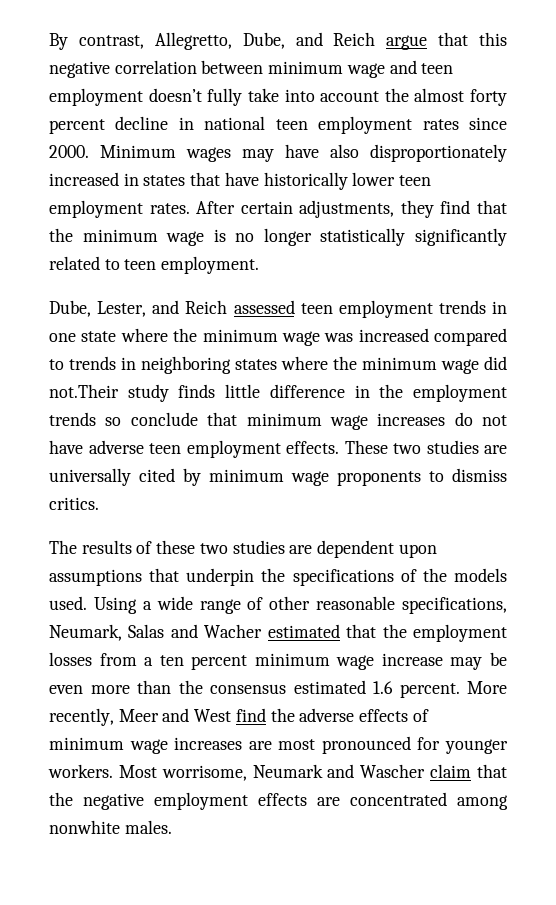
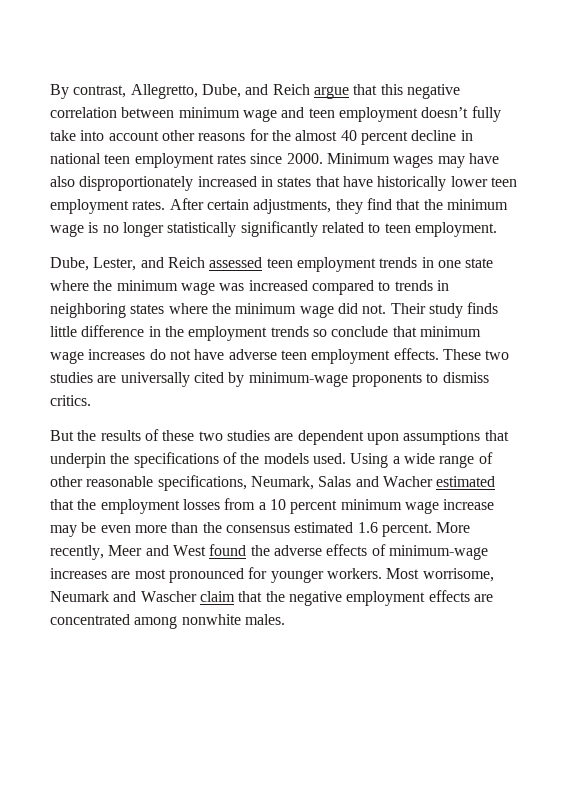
- By contrast, Allegretto, Dube, and Reich argue that this negative correlation between minimum wage and teen employment doesn’t fully take into account the almost forty percent decline in national teen employment rates since 2000.
+ By contrast, Allegretto, Dube, and Reich argue that this negative correlation between minimum wage and teen employment doesn’t fully take into account other reasons for the almost 40 percent decline in national teen employment rates since 2000.
- Dube, Lester, and Reich assessed teen employment trends in one state where the minimum wage was increased compared to trends in neighboring states where the minimum wage did not.Their study finds little difference in the employment trends so conclude that minimum wage increases do not have adverse teen employment effects.
+ Dube, Lester, and Reich assessed teen employment trends in one state where the minimum wage was increased compared to trends in neighboring states where the minimum wage did not. Their study finds little difference in the employment trends so conclude that minimum wage increases do not have adverse teen employment effects.
- These two studies are universally cited by minimum wage proponents to dismiss critics.
+ These two studies are universally cited by minimum-wage proponents to dismiss critics.
- The results of these two studies are dependent upon assumptions that underpin the specifications of the models used.
+ But the results of these two studies are dependent upon assumptions that underpin the specifications of the models used.
- Using a wide range of other reasonable specifications, Neumark, Salas and Wacher estimated that the employment losses from a ten percent minimum wage increase may be even more than the consensus estimated 1.6 percent.
+ Using a wide range of other reasonable specifications, Neumark, Salas and Wacher estimated that the employment losses from a 10 percent minimum wage increase may be even more than the consensus estimated 1.6 percent.
- More recently, Meer and West find the adverse effects of minimum wage increases are most pronounced for younger workers.
+ More recently, Meer and West found the adverse effects of minimum-wage increases are most pronounced for younger workers.

